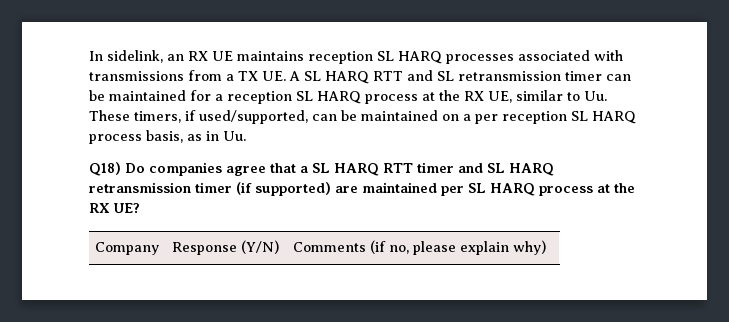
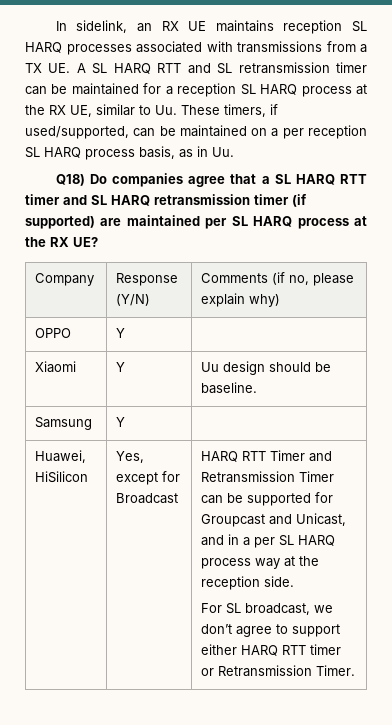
+ OPPO | Y |
+ Xiaomi | Y | Uu design should be baseline.
+ Samsung | Y |
+ Huawei, HiSilicon | Yes, except for Broadcast | HARQ RTT Timer and Retransmission Timer can be supported for Groupcast and Unicast, and in a per SL HARQ process way at the reception side.
+ For SL broadcast, we don’t agree to support either HARQ RTT timer or Retransmission Timer.

